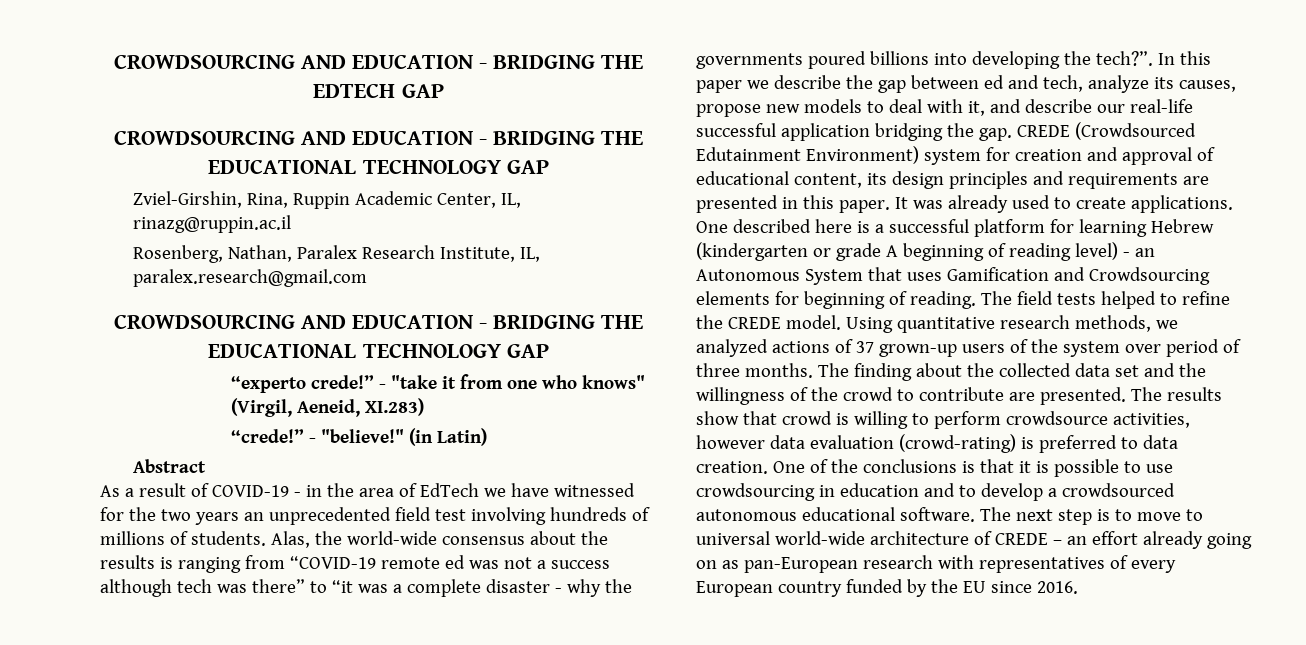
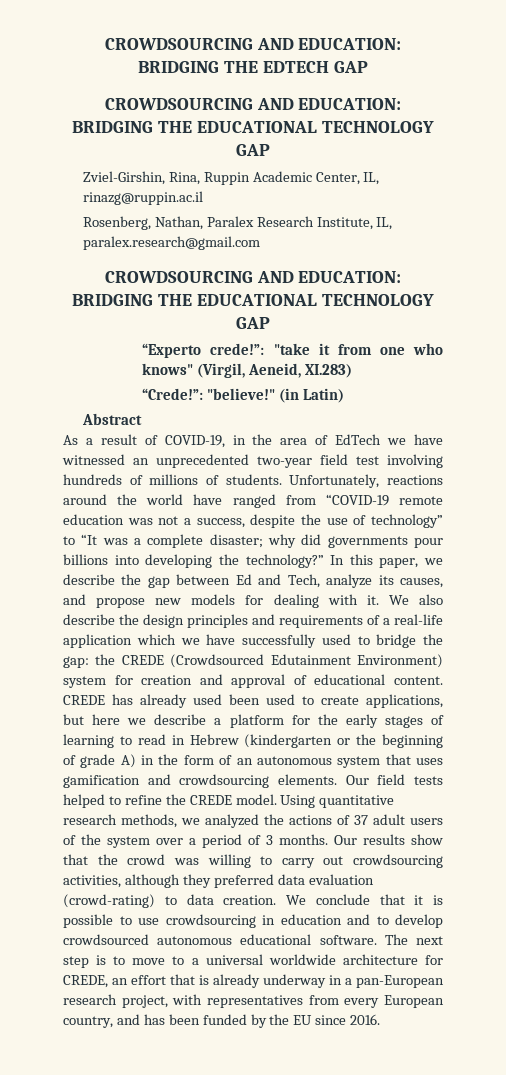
- CROWDSOURCING AND EDUCATION - BRIDGING THE EDTECH GAP
- CROWDSOURCING AND EDUCATION - BRIDGING THE EDUCATIONAL TECHNOLOGY GAP
+ CROWDSOURCING AND EDUCATION: BRIDGING THE EDTECH GAP
+ CROWDSOURCING AND EDUCATION: BRIDGING THE EDUCATIONAL TECHNOLOGY GAP
  Rosenberg, Nathan, Paralex Research Institute, IL, paralex.research@gmail.com
- CROWDSOURCING AND EDUCATION - BRIDGING THE EDUCATIONAL TECHNOLOGY GAP
- “experto crede!” - "take it from one who knows" (Virgil, Aeneid, XI.283)
+ CROWDSOURCING AND EDUCATION: BRIDGING THE EDUCATIONAL TECHNOLOGY GAP
+ “Experto crede!”: "take it from one who knows" (Virgil, Aeneid, XI.283)
- “crede!” - "believe!"
+ “Crede!”: "believe!"
- As a result of COVID-19 - in the area of EdTech we have witnessed for the two years an unprecedented field test involving hundreds of millions of students.
+ As a result of COVID-19, in the area of EdTech we have witnessed an unprecedented two-year field test involving hundreds of millions of students.
- Alas, the world-wide consensus about the results is ranging from “COVID-19 remote ed was not a success although tech was there” to “it was a complete disaster - why the governments poured billions into developing the tech?”.
+ Unfortunately, reactions around the world have ranged from “COVID-19 remote education was not a success, despite the use of technology” to “It was a complete disaster; why did governments pour billions into developing the technology?”
- In this paper we describe the gap between ed and tech, analyze its causes, propose new models to deal with it, and describe our real-life successful application bridging the gap. CREDE (Crowdsourced Edutainment Environment) system for creation and approval of educational content, its design principles and requirements are presented in this paper. It was already used to create applications. One described here is a successful platform for learning Hebrew (kindergarten or grade A beginning of reading level) - an Autonomous System that uses Gamification and Crowdsourcing elements for beginning of reading. The field tests helped to refine the CREDE model.
+ In this paper, we describe the gap between Ed and Tech, analyze its causes, and propose new models for dealing with it. We also describe the design principles and requirements of a real-life application which we have successfully used to bridge the gap: the CREDE (Crowdsourced Edutainment Environment) system for creation and approval of educational content. CREDE has already used been used to create applications, but here we describe a platform for the early stages of learning to read in Hebrew (kindergarten or the beginning of grade A) in the form of an autonomous system that uses gamification and crowdsourcing elements. Our field tests helped to refine the CREDE model.
- Using quantitative research methods, we analyzed actions of 37 grown-up users of the system over period of three months. The finding about the collected data set and the willingness of the crowd to contribute are presented. The results show that crowd is willing to perform crowdsource activities, however data evaluation (crowd-rating) is preferred to data creation.
+ Using quantitative research methods, we analyzed the actions of 37 adult users of the system over a period of 3 months. Our results show that the crowd was willing to carry out crowdsourcing activities, although they preferred data evaluation (crowd-rating) to data creation.
- One of the conclusions is that it is possible to use crowdsourcing in education and to develop a crowdsourced autonomous educational software.
+ We conclude that it is possible to use crowdsourcing in education and to develop crowdsourced autonomous educational software.
- The next step is to move to universal world-wide architecture of CREDE – an effort already going on as pan-European research with representatives of every European country funded by the EU since 2016.
+ The next step is to move to a universal worldwide architecture for CREDE, an effort that is already underway in a pan-European research project, with representatives from every European country, and has been funded by the EU since 2016.

